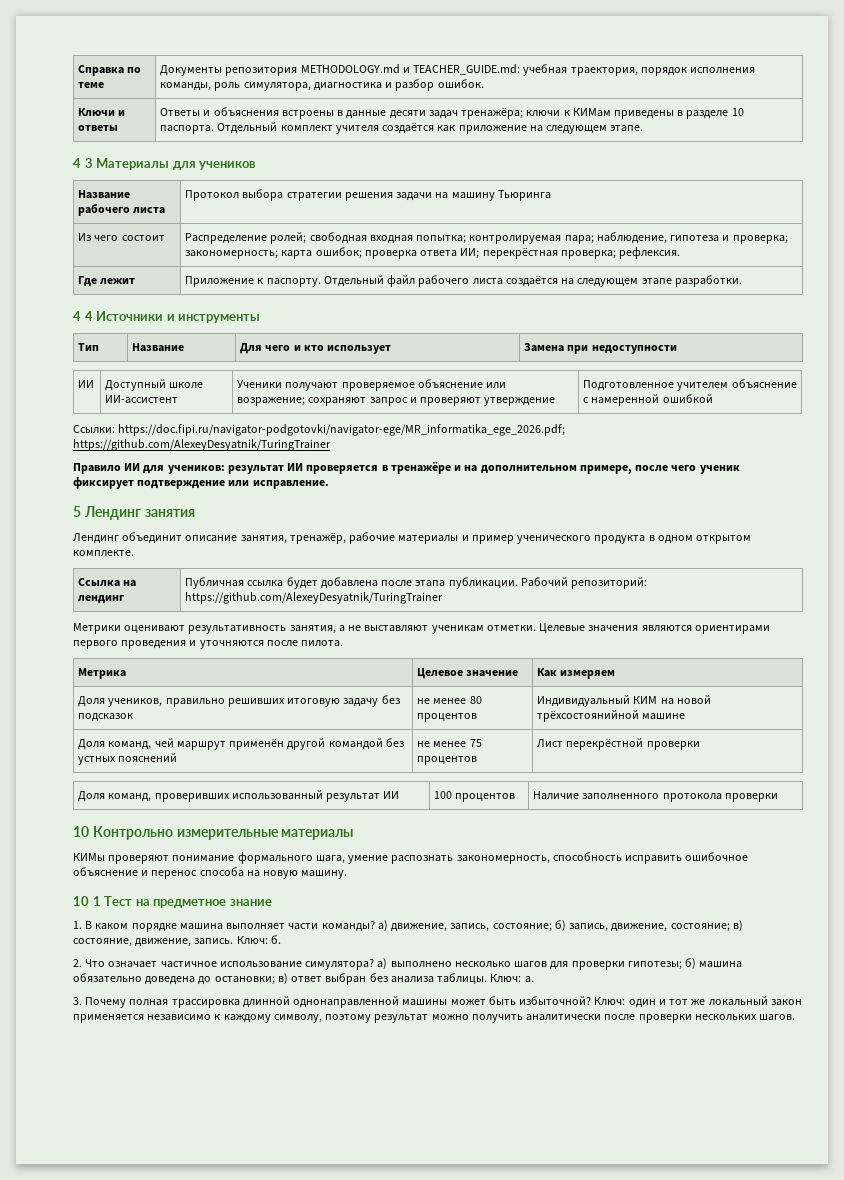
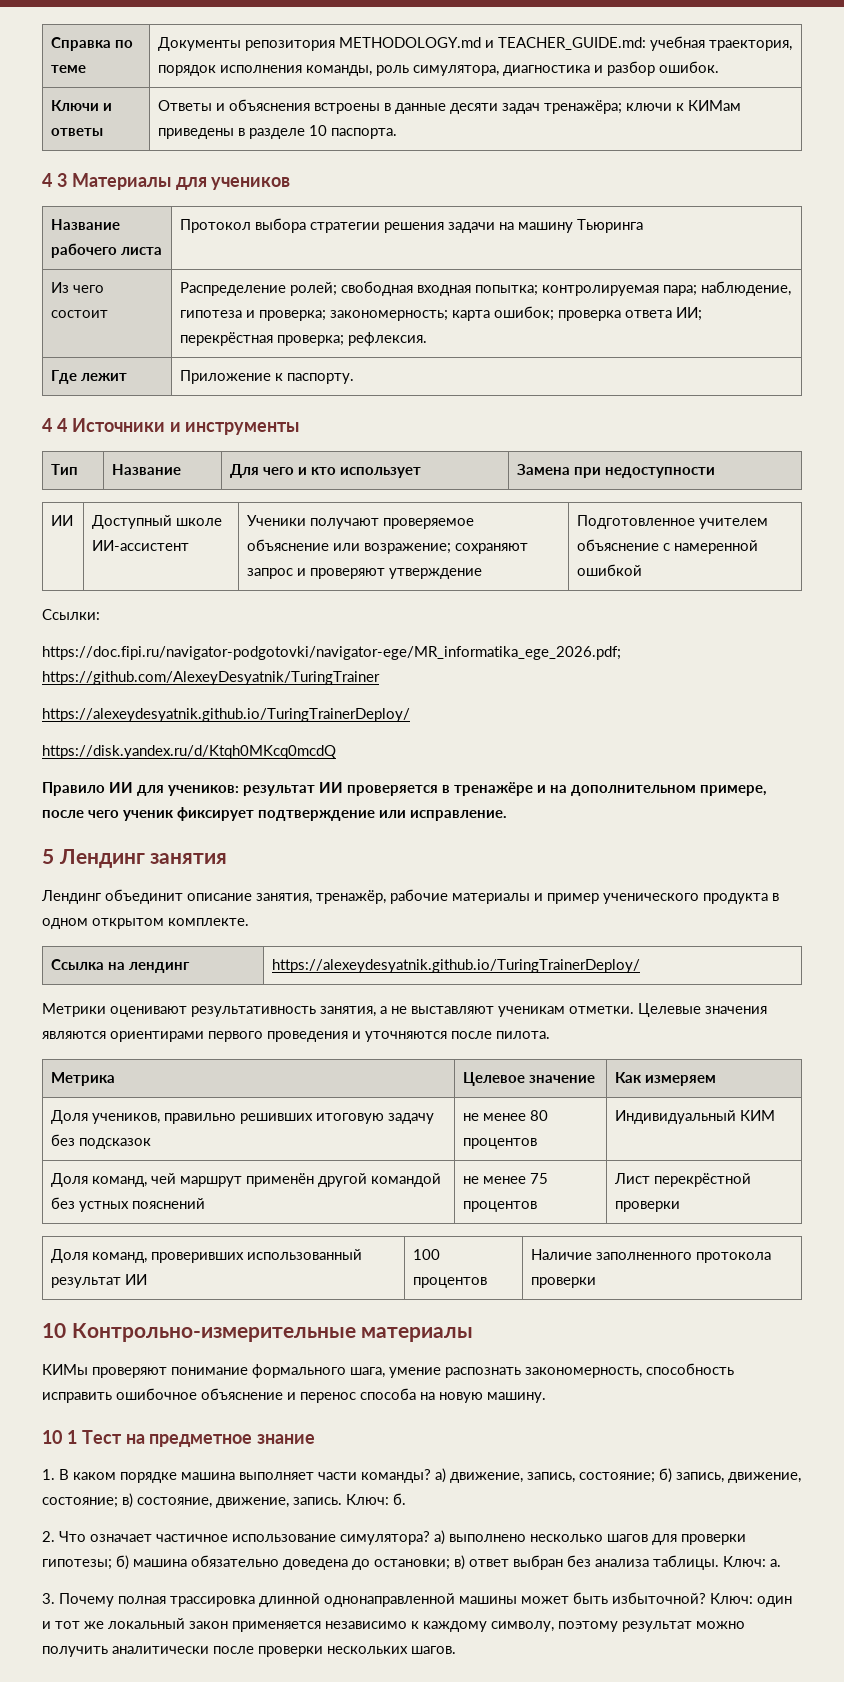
- Ключи и ответы | Ответы и объяснения встроены в данные десяти задач тренажёра; ключи к КИМам приведены в разделе 10 паспорта. Отдельный комплект учителя создаётся как приложение на следующем этапе.
+ Ключи и ответы | Ответы и объяснения встроены в данные десяти задач тренажёра; ключи к КИМам приведены в разделе 10 паспорта.
- Где лежит | Приложение к паспорту. Отдельный файл рабочего листа создаётся на следующем этапе разработки.
+ Где лежит | Приложение к паспорту.
- Ссылки: https://doc.fipi.ru/navigator-podgotovki/navigator-ege/MR_informatika_ege_2026.pdf; https://github.com/AlexeyDesyatnik/TuringTrainer
+ Ссылки:
+ https://doc.fipi.ru/navigator-podgotovki/navigator-ege/MR_informatika_ege_2026.pdf; https://github.com/AlexeyDesyatnik/TuringTrainer
+ https://alexeydesyatnik.github.io/TuringTrainerDeploy/
+ https://disk.yandex.ru/d/Ktqh0MKcq0mcdQ
- Ссылка на лендинг | Публичная ссылка будет добавлена после этапа публикации. Рабочий репозиторий: https://github.com/AlexeyDesyatnik/TuringTrainer
+ Ссылка на лендинг | https://alexeydesyatnik.github.io/TuringTrainerDeploy/
- Доля учеников, правильно решивших итоговую задачу без подсказок | не менее 80 процентов | Индивидуальный КИМ на новой трёхсостоянийной машине
+ Доля учеников, правильно решивших итоговую задачу без подсказок | не менее 80 процентов | Индивидуальный КИМ
- 10 Контрольно измерительные материалы
+ 10 Контрольно-измерительные материалы

